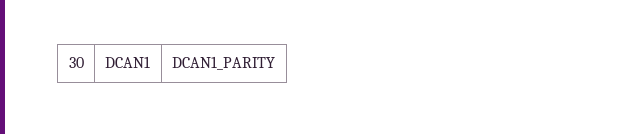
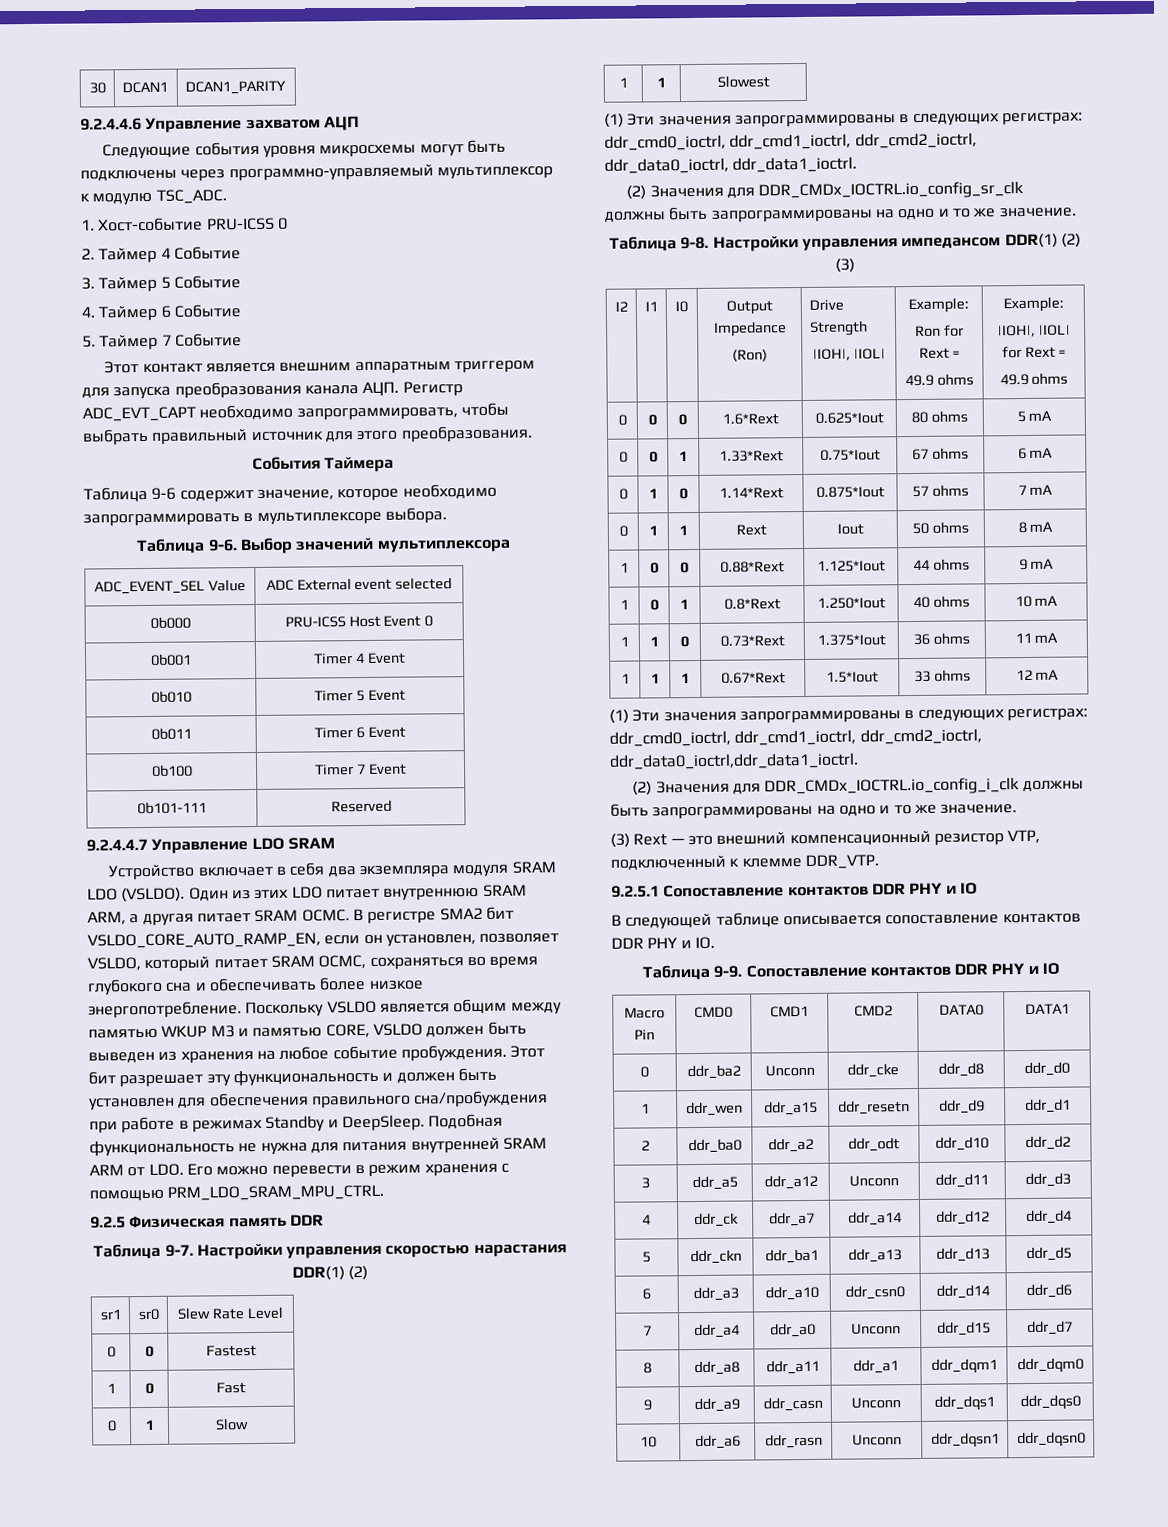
+ 9.2.4.4.6 Управление захватом АЦП
+ Следующие события уровня микросхемы могут быть подключены через программно-управляемый мультиплексор к модулю TSC_ADC.
+ 1. Хост-событие PRU-ICSS 0
+ 2. Таймер 4 Событие
+ 3. Таймер 5 Событие
+ 4. Таймер 6 Событие
+ 5. Таймер 7 Событие
+ Этот контакт является внешним аппаратным триггером для запуска преобразования канала АЦП. Регистр ADC_EVT_CAPT необходимо запрограммировать, чтобы выбрать правильный источник для этого преобразования.
+ События Таймера
+ Таблица 9-6 содержит значение, которое необходимо запрограммировать в мультиплексоре выбора.
+ Таблица 9-6. Выбор значений мультиплексора
+ ADC_EVENT_SEL Value | ADC External event selected
+ 0b000 | PRU-ICSS Host Event 0
+ 0b001 | Timer 4 Event
+ 0b010 | Timer 5 Event
+ 0b011 | Timer 6 Event
+ 0b100 | Timer 7 Event
+ 0b101-111 | Reserved
+ 9.2.4.4.7 Управление LDO SRAM
+ Устройство включает в себя два экземпляра модуля SRAM LDO (VSLDO). Один из этих LDO питает внутреннюю SRAM ARM, а другая питает SRAM OCMC. В регистре SMA2 бит VSLDO_CORE_AUTO_RAMP_EN, если он установлен, позволяет VSLDO, который питает SRAM OCMC, сохраняться во время глубокого сна и обеспечивать более низкое энергопотребление. Поскольку VSLDO является общим между памятью WKUP M3 и памятью CORE, VSLDO должен быть выведен из хранения на любое событие пробуждения. Этот бит разрешает эту функциональность и должен быть установлен для обеспечения правильного сна/пробуждения при работе в режимах Standby и DeepSleep. Подобная функциональность не нужна для питания внутренней SRAM ARM от LDO. Его можно перевести в режим хранения с помощью PRM_LDO_SRAM_MPU_CTRL.
+ 9.2.5 Физическая память DDR
+ Таблица 9-7. Настройки управления скоростью нарастания DDR(1) (2)
+ sr1 | sr0 | Slew Rate Level
+ 0 | 0 | Fastest
+ 1 | 0 | Fast
+ 0 | 1 | Slow
+ 1 | 1 | Slowest
+ (1) Эти значения запрограммированы в следующих регистрах: ddr_cmd0_ioctrl, ddr_cmd1_ioctrl, ddr_cmd2_ioctrl, ddr_data0_ioctrl, ddr_data1_ioctrl.
+ (2) Значения для DDR_CMDx_IOCTRL.io_config_sr_clk должны быть запрограммированы на одно и то же значение.
+ Таблица 9-8. Настройки управления импедансом DDR(1) (2) (3)
+ I2 | I1 | I0 | Output Impedance
+ (Ron) | Drive Strength
+ |IOH|, |IOL| | Example:
+ Ron for Rext =
+ 49.9 ohms | Example:
+ |IOH|, |IOL| for Rext =
+ 49.9 ohms
+ 0 | 0 | 0 | 1.6*Rext | 0.625*Iout | 80 ohms | 5 mA
+ 0 | 0 | 1 | 1.33*Rext | 0.75*Iout | 67 ohms | 6 mA
+ 0 | 1 | 0 | 1.14*Rext | 0.875*Iout | 57 ohms | 7 mA
+ 0 | 1 | 1 | Rext | Iout | 50 ohms | 8 mA
+ 1 | 0 | 0 | 0.88*Rext | 1.125*Iout | 44 ohms | 9 mA
+ 1 | 0 | 1 | 0.8*Rext | 1.250*Iout | 40 ohms | 10 mA
+ 1 | 1 | 0 | 0.73*Rext | 1.375*Iout | 36 ohms | 11 mA
+ 1 | 1 | 1 | 0.67*Rext | 1.5*Iout | 33 ohms | 12 mA
+ (1) Эти значения запрограммированы в следующих регистрах: ddr_cmd0_ioctrl, ddr_cmd1_ioctrl, ddr_cmd2_ioctrl, ddr_data0_ioctrl,ddr_data1_ioctrl.
+ (2) Значения для DDR_CMDx_IOCTRL.io_config_i_clk должны быть запрограммированы на одно и то же значение.
+ (3) Rext — это внешний компенсационный резистор VTP, подключенный к клемме DDR_VTP.
+ 9.2.5.1 Сопоставление контактов DDR PHY и IO
+ В следующей таблице описывается сопоставление контактов DDR PHY и IO.
+ Таблица 9-9. Сопоставление контактов DDR PHY и IO
+ Macro Pin | CMD0 | CMD1 | CMD2 | DATA0 | DATA1
+ 0 | ddr_ba2 | Unconn | ddr_cke | ddr_d8 | ddr_d0
+ 1 | ddr_wen | ddr_a15 | ddr_resetn | ddr_d9 | ddr_d1
+ 2 | ddr_ba0 | ddr_a2 | ddr_odt | ddr_d10 | ddr_d2
+ 3 | ddr_a5 | ddr_a12 | Unconn | ddr_d11 | ddr_d3
+ 4 | ddr_ck | ddr_a7 | ddr_a14 | ddr_d12 | ddr_d4
+ 5 | ddr_ckn | ddr_ba1 | ddr_a13 | ddr_d13 | ddr_d5
+ 6 | ddr_a3 | ddr_a10 | ddr_csn0 | ddr_d14 | ddr_d6
+ 7 | ddr_a4 | ddr_a0 | Unconn | ddr_d15 | ddr_d7
+ 8 | ddr_a8 | ddr_a11 | ddr_a1 | ddr_dqm1 | ddr_dqm0
+ 9 | ddr_a9 | ddr_casn | Unconn | ddr_dqs1 | ddr_dqs0
+ 10 | ddr_a6 | ddr_rasn | Unconn | ddr_dqsn1 | ddr_dqsn0

